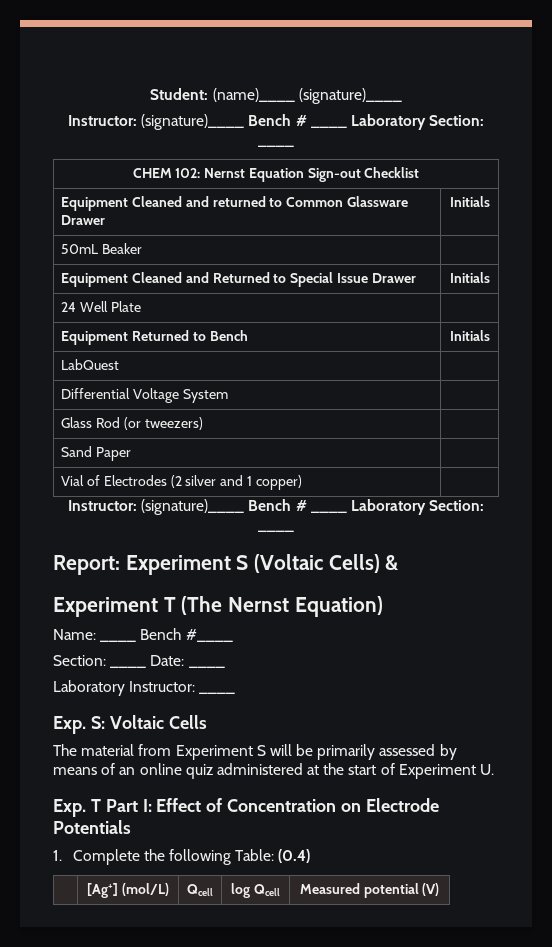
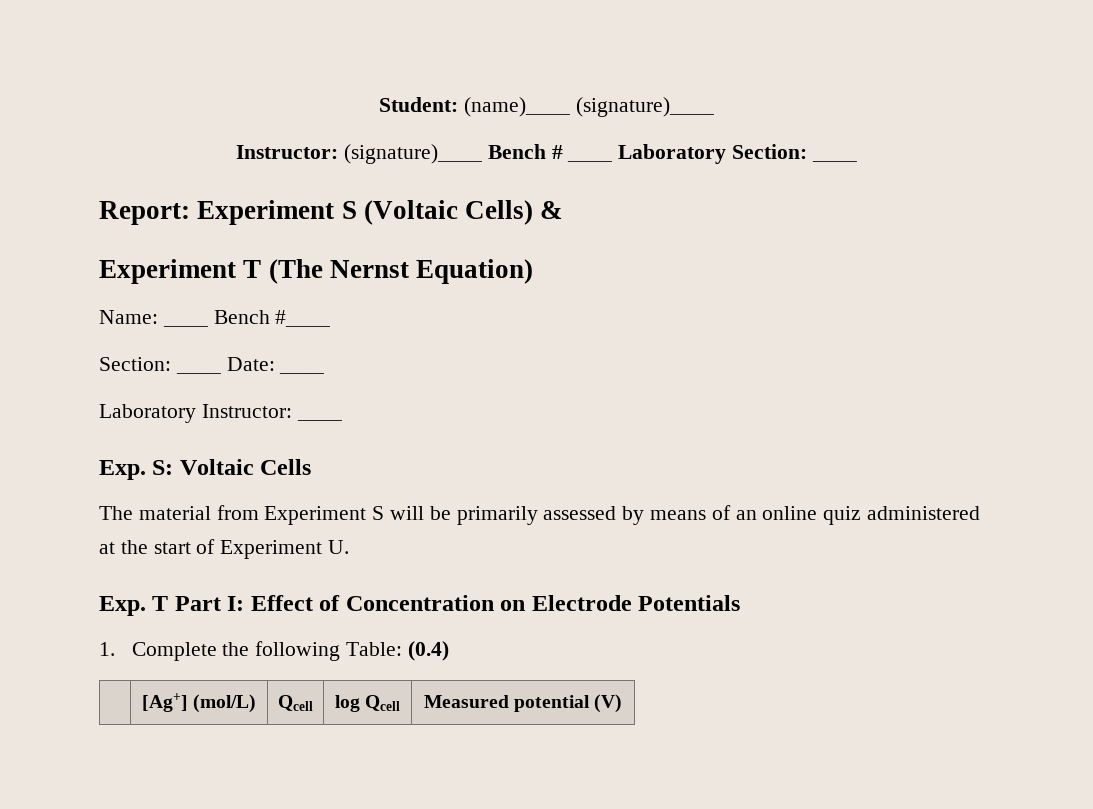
- CHEM 102: Nernst Equation Sign-out Checklist
- Equipment Cleaned and returned to Common Glassware Drawer | Initials
- 50mL Beaker |
- Equipment Cleaned and Returned to Special Issue Drawer | Initials
- 24 Well Plate |
- Equipment Returned to Bench | Initials
- LabQuest |
- Differential Voltage System |
- Glass Rod (or tweezers) |
- Sand Paper |
- Vial of Electrodes (2 silver and 1 copper) |
- Instructor: (signature)____ Bench # ____ Laboratory Section: ____

